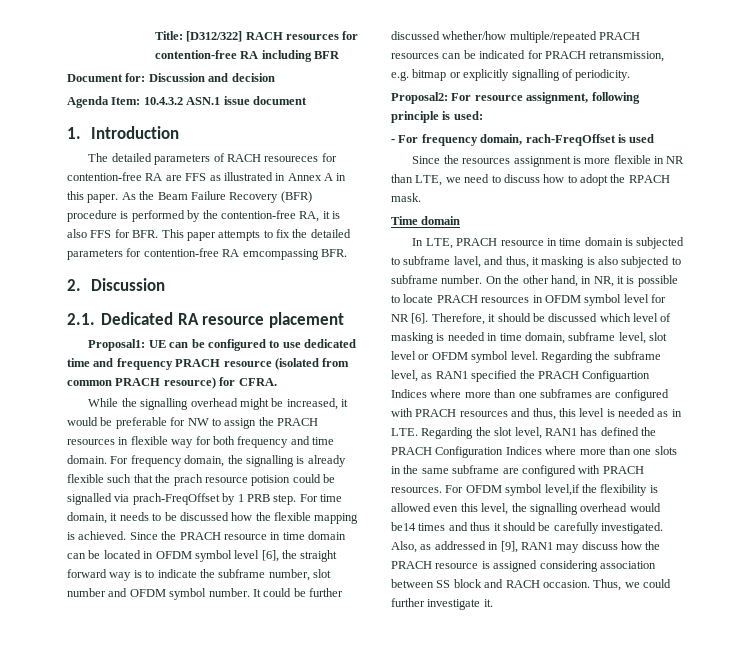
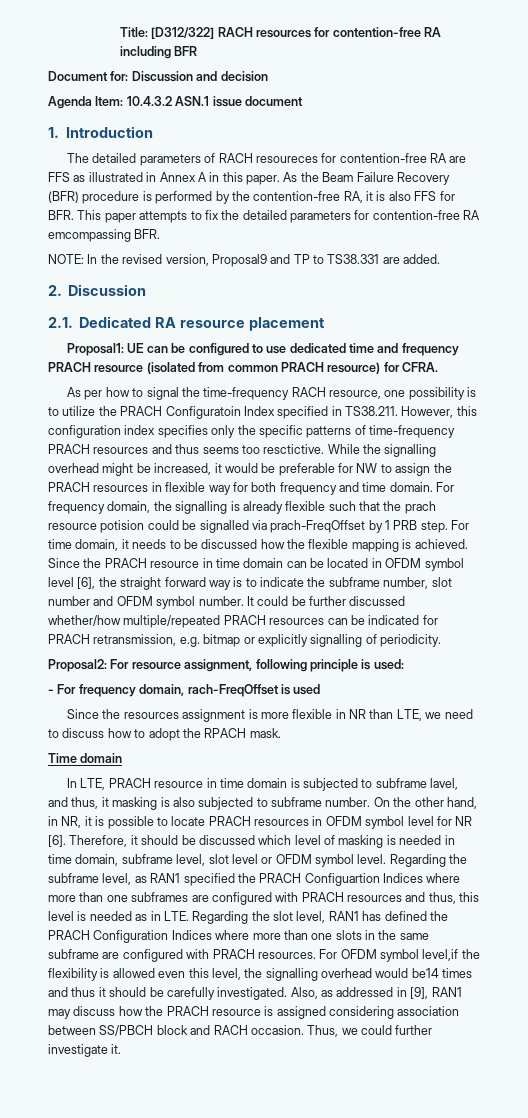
+ NOTE: In the revised version, Proposal9 and TP to TS38.331 are added.
+ As per how to signal the time-frequency RACH resource, one possibility is to utilize the PRACH Configuratoin Index specified in TS38.211. However, this configuration index specifies only the specific patterns of time-frequency PRACH resources and thus seems too resctictive.
- Also, as addressed in [9], RAN1 may discuss how the PRACH resource is assigned considering association between SS block and RACH occasion.
+ Also, as addressed in [9], RAN1 may discuss how the PRACH resource is assigned considering association between SS/PBCH block and RACH occasion.

